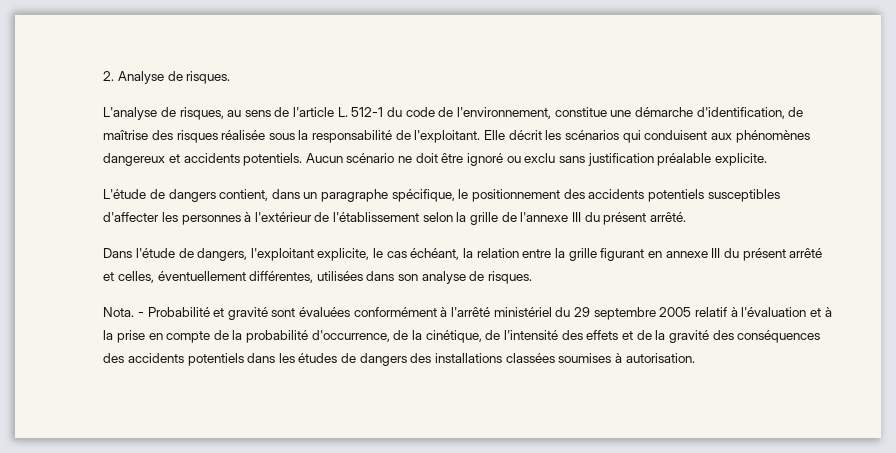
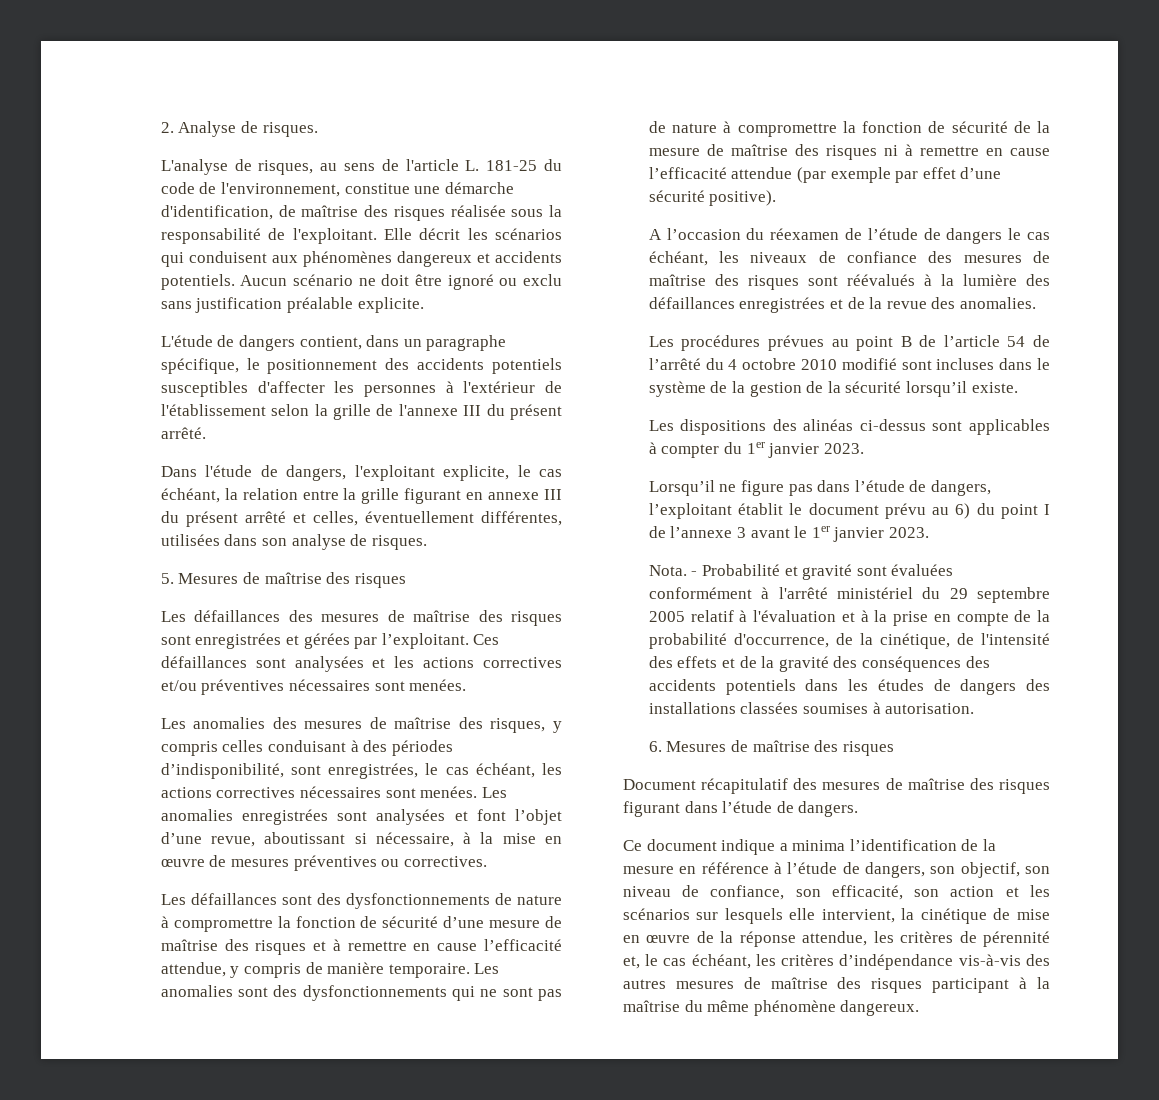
- L'analyse de risques, au sens de l'article L. 512-1 du code de l'environnement, constitue une démarche d'identification, de maîtrise des risques réalisée sous la responsabilité de l'exploitant.
+ L'analyse de risques, au sens de l'article L. 181-25 du code de l'environnement, constitue une démarche d'identification, de maîtrise des risques réalisée sous la responsabilité de l'exploitant.
+ 5. Mesures de maîtrise des risques
+ Les défaillances des mesures de maîtrise des risques sont enregistrées et gérées par l’exploitant. Ces défaillances sont analysées et les actions correctives et/ou préventives nécessaires sont menées.
+ Les anomalies des mesures de maîtrise des risques, y compris celles conduisant à des périodes d’indisponibilité, sont enregistrées, le cas échéant, les actions correctives nécessaires sont menées. Les anomalies enregistrées sont analysées et font l’objet d’une revue, aboutissant si nécessaire, à la mise en œuvre de mesures préventives ou correctives.
+ Les défaillances sont des dysfonctionnements de nature à compromettre la fonction de sécurité d’une mesure de maîtrise des risques et à remettre en cause l’efficacité attendue, y compris de manière temporaire. Les anomalies sont des dysfonctionnements qui ne sont pas de nature à compromettre la fonction de sécurité de la mesure de maîtrise des risques ni à remettre en cause l’efficacité attendue (par exemple par effet d’une sécurité positive).
+ A l’occasion du réexamen de l’étude de dangers le cas échéant, les niveaux de confiance des mesures de maîtrise des risques sont réévalués à la lumière des défaillances enregistrées et de la revue des anomalies.
+ Les procédures prévues au point B de l’article 54 de l’arrêté du 4 octobre 2010 modifié sont incluses dans le système de la gestion de la sécurité lorsqu’il existe.
+ Les dispositions des alinéas ci-dessus sont applicables à compter du 1er janvier 2023.
+ Lorsqu’il ne figure pas dans l’étude de dangers, l’exploitant établit le document prévu au 6) du point I de l’annexe 3 avant le 1er janvier 2023.
+ 6. Mesures de maîtrise des risques
+ Document récapitulatif des mesures de maîtrise des risques figurant dans l’étude de dangers.
+ Ce document indique a minima l’identification de la mesure en référence à l’étude de dangers, son objectif, son niveau de confiance, son efficacité, son action et les scénarios sur lesquels elle intervient, la cinétique de mise en œuvre de la réponse attendue, les critères de pérennité et, le cas échéant, les critères d’indépendance vis-à-vis des autres mesures de maîtrise des risques participant à la maîtrise du même phénomène dangereux.

